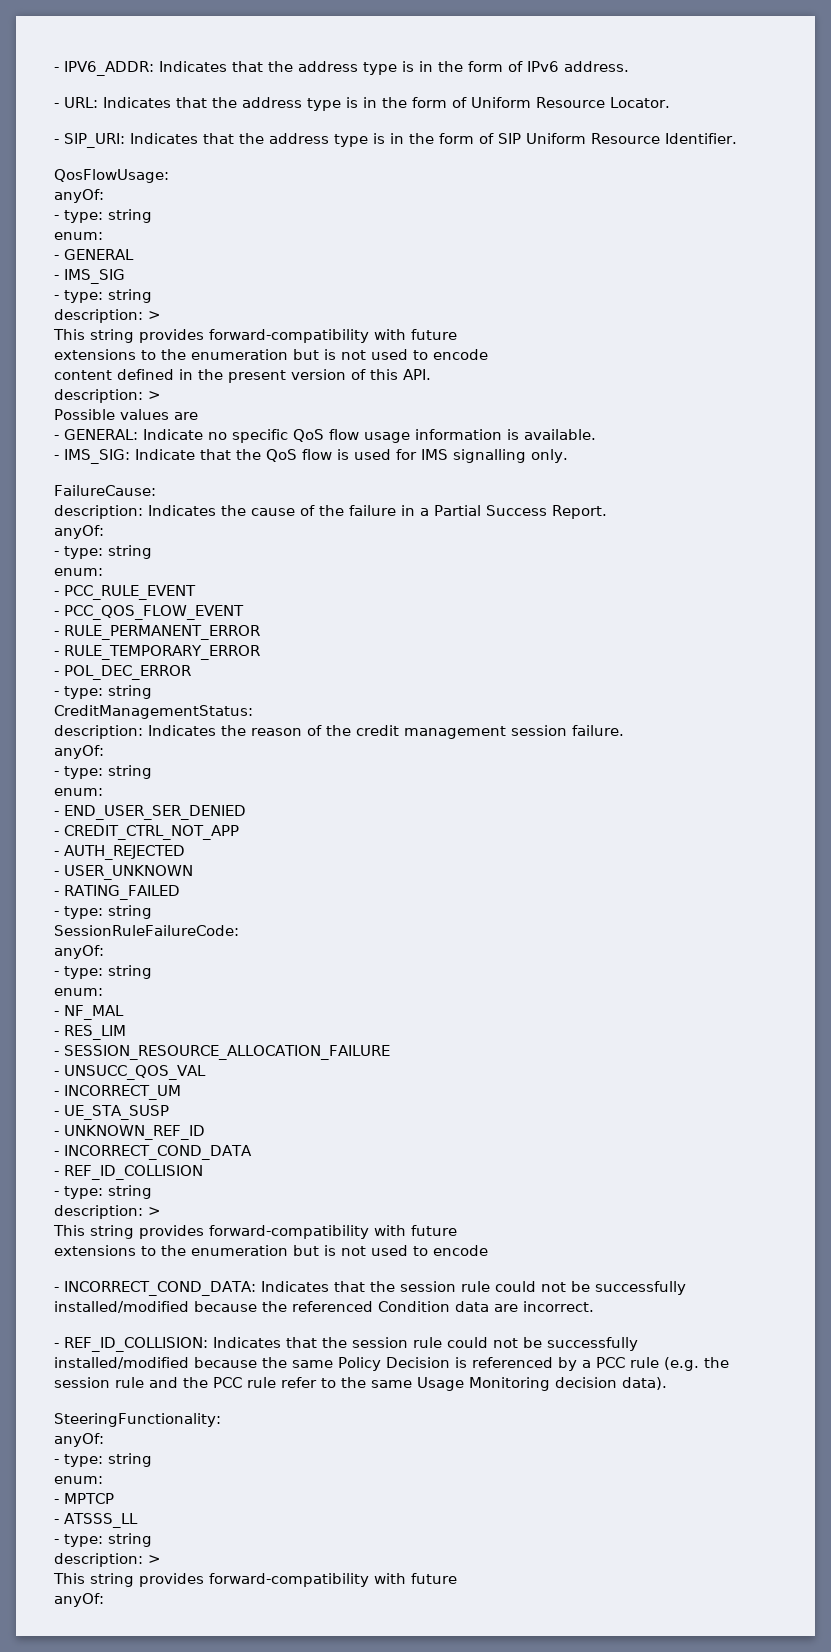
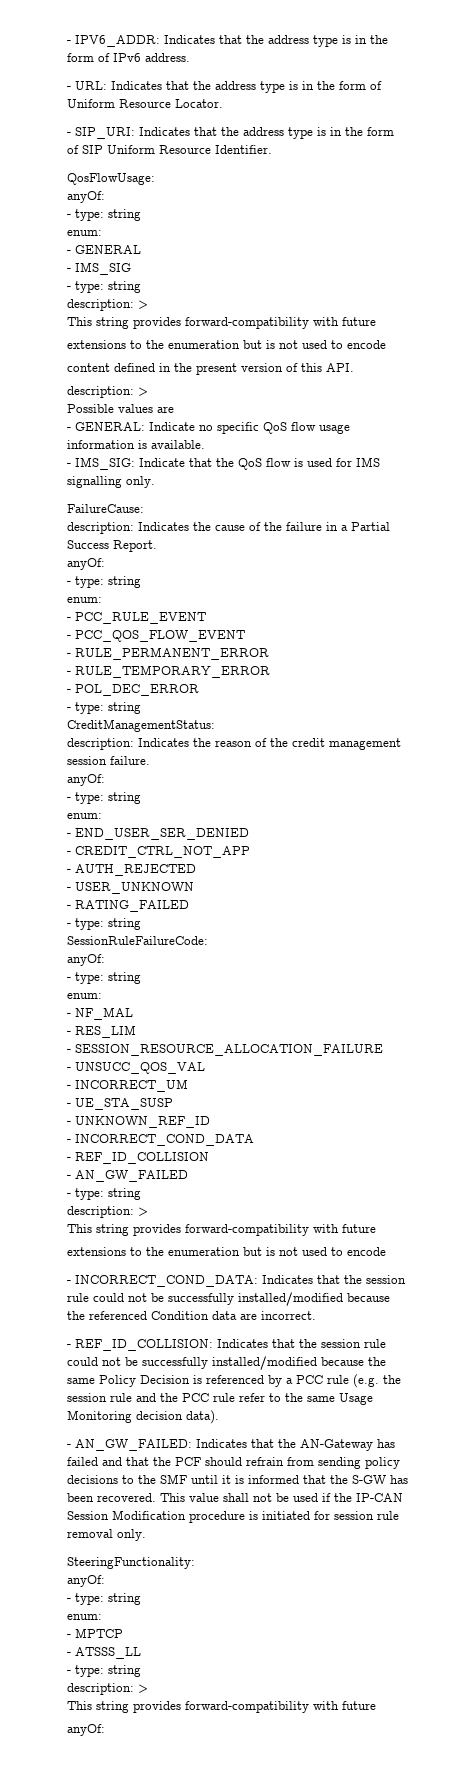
+ - AN_GW_FAILED
+ - AN_GW_FAILED: Indicates that the AN-Gateway has failed and that the PCF should refrain from sending policy decisions to the SMF until it is informed that the S-GW has been recovered. This value shall not be used if the IP-CAN Session Modification procedure is initiated for session rule removal only.

